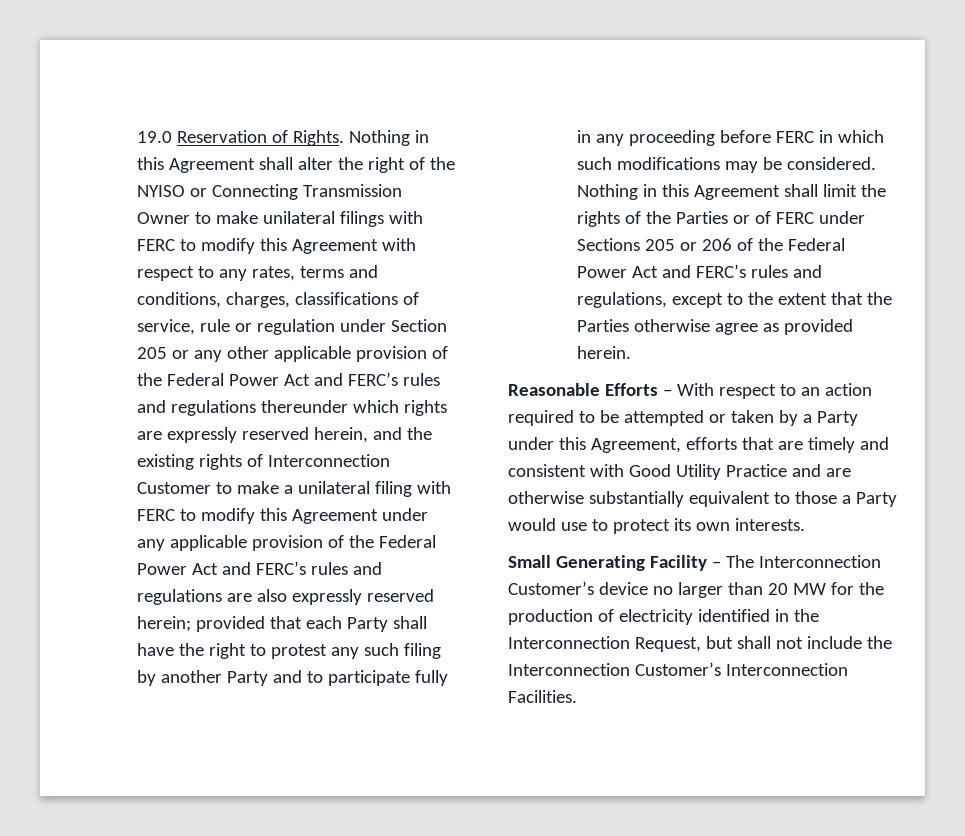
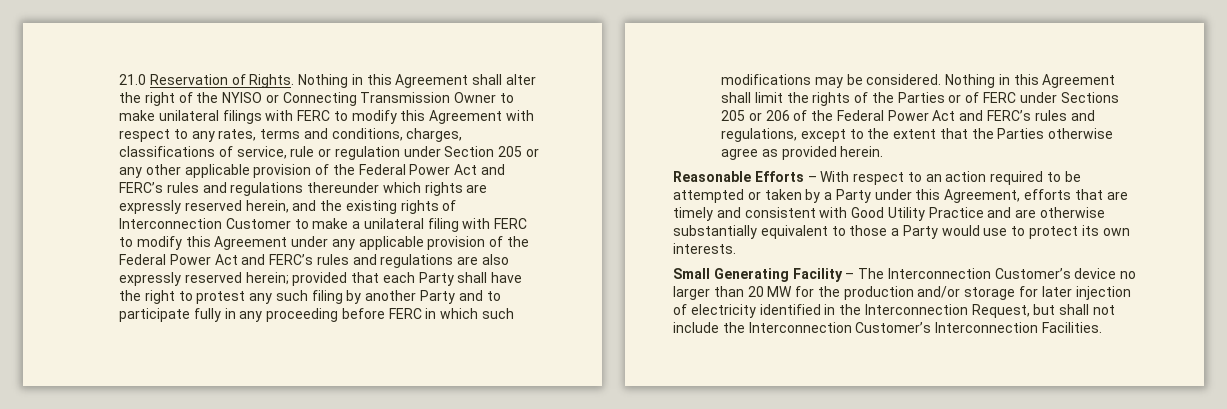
- 19.0 Reservation of Rights.
+ 21.0 Reservation of Rights.
- Small Generating Facility – The Interconnection Customer’s device no larger than 20 MW for the production of electricity identified in the Interconnection Request, but shall not include the Interconnection Customer’s Interconnection Facilities.
+ Small Generating Facility – The Interconnection Customer’s device no larger than 20 MW for the production and/or storage for later injection of electricity identified in the Interconnection Request, but shall not include the Interconnection Customer’s Interconnection Facilities.

